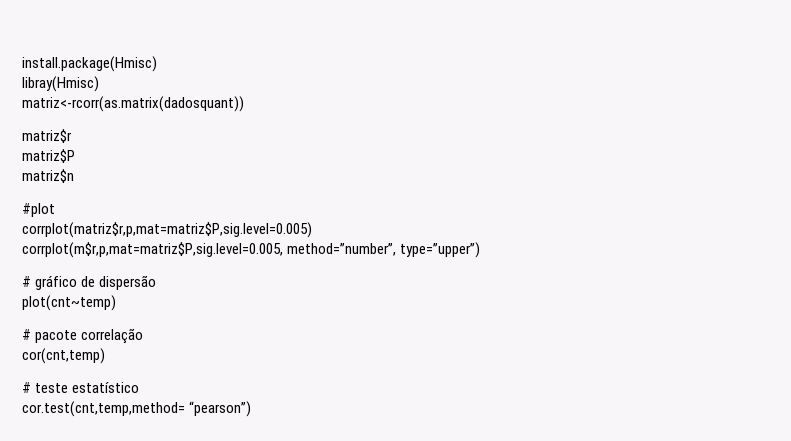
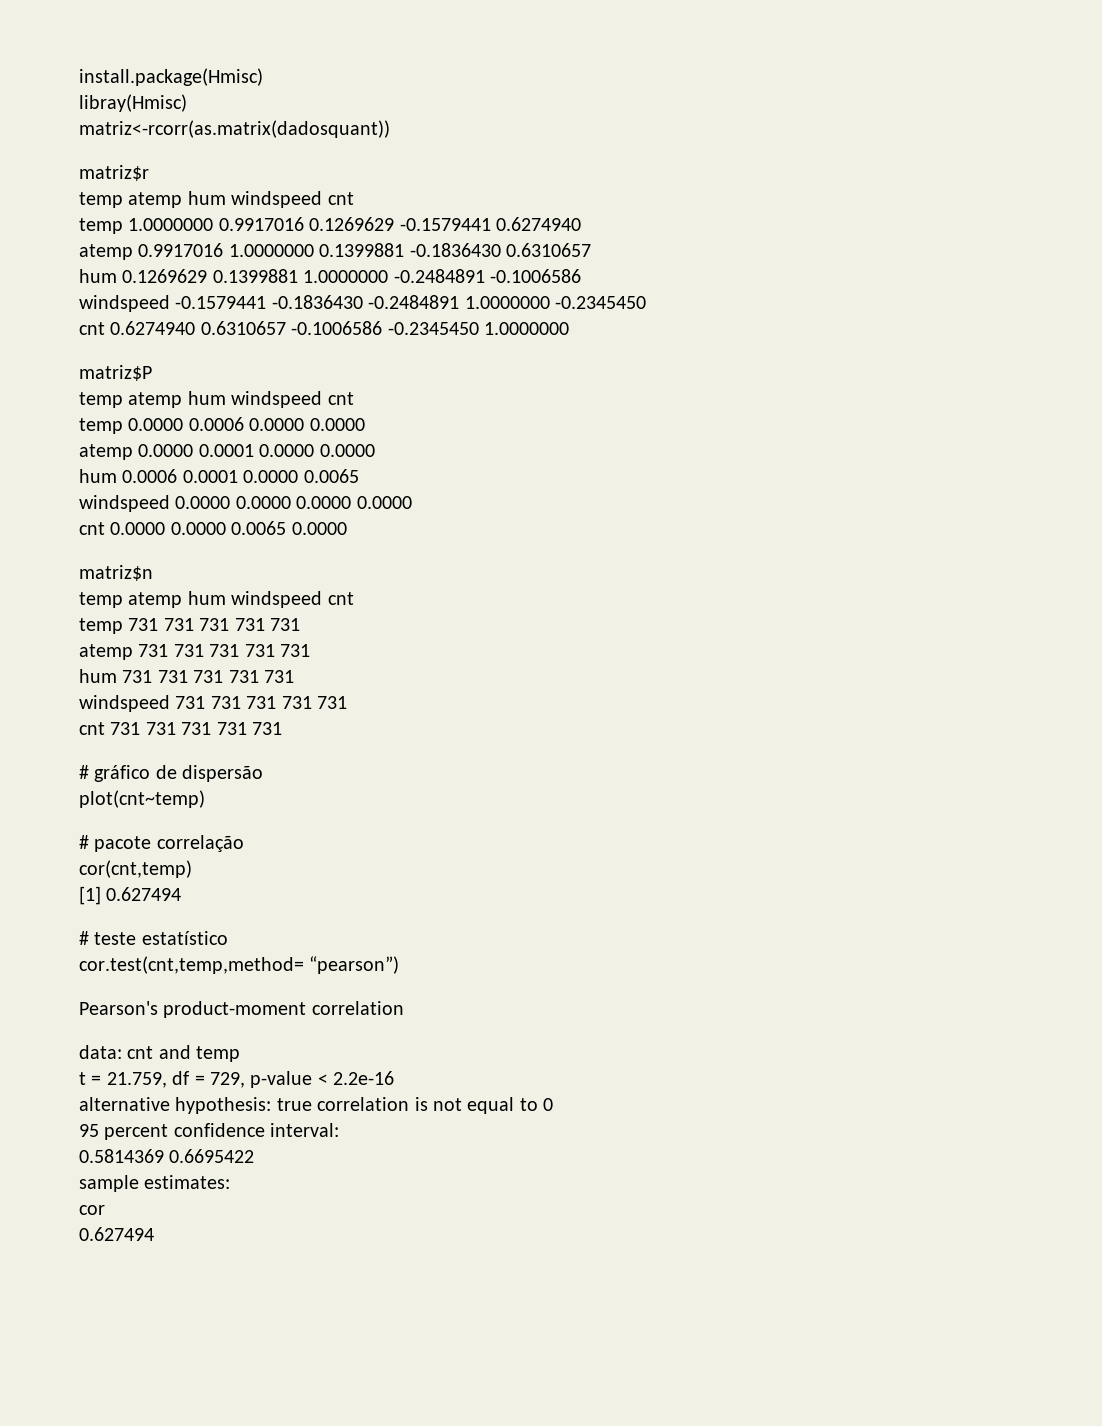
  matriz$r
+ temp atemp hum windspeed cnt
+ temp 1.0000000 0.9917016 0.1269629 -0.1579441 0.6274940
+ atemp 0.9917016 1.0000000 0.1399881 -0.1836430 0.6310657
+ hum 0.1269629 0.1399881 1.0000000 -0.2484891 -0.1006586
+ windspeed -0.1579441 -0.1836430 -0.2484891 1.0000000 -0.2345450
+ cnt 0.6274940 0.6310657 -0.1006586 -0.2345450 1.0000000
  matriz$P
+ temp atemp hum windspeed cnt
+ temp 0.0000 0.0006 0.0000 0.0000
+ atemp 0.0000 0.0001 0.0000 0.0000
+ hum 0.0006 0.0001 0.0000 0.0065
+ windspeed 0.0000 0.0000 0.0000 0.0000
+ cnt 0.0000 0.0000 0.0065 0.0000
  matriz$n
- #plot
- corrplot(matriz$r,p,mat=matriz$P,sig.level=0.005)
- corrplot(m$r,p,mat=matriz$P,sig.level=0.005, method=”number”, type=”upper”)
+ temp atemp hum windspeed cnt
+ temp 731 731 731 731 731
+ atemp 731 731 731 731 731
+ hum 731 731 731 731 731
+ windspeed 731 731 731 731 731
+ cnt 731 731 731 731 731
+ [1] 0.627494
+ Pearson's product-moment correlation
+ data: cnt and temp
+ t = 21.759, df = 729, p-value < 2.2e-16
+ alternative hypothesis: true correlation is not equal to 0
+ 95 percent confidence interval:
+ 0.5814369 0.6695422
+ sample estimates:
+ cor
+ 0.627494

